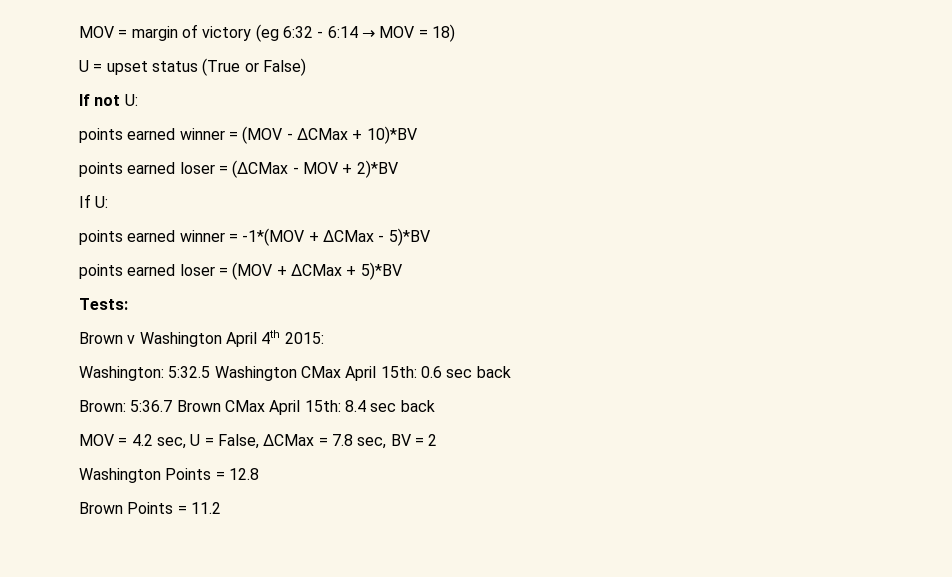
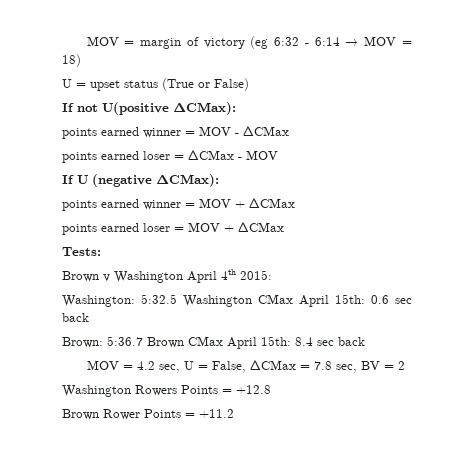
- If not U:
- points earned winner = (MOV - ΔCMax + 10)*BV
- points earned loser = (ΔCMax - MOV + 2)*BV
- If U:
- points earned winner = -1*(MOV + ΔCMax - 5)*BV
- points earned loser = (MOV + ΔCMax + 5)*BV
+ If not U(positive ΔCMax):
+ points earned winner = MOV - ΔCMax
+ points earned loser = ΔCMax - MOV
+ If U (negative ΔCMax):
+ points earned winner = MOV + ΔCMax
+ points earned loser = MOV + ΔCMax
- Washington Points = 12.8
- Brown Points = 11.2
+ Washington Rowers Points = +12.8
+ Brown Rower Points = +11.2

